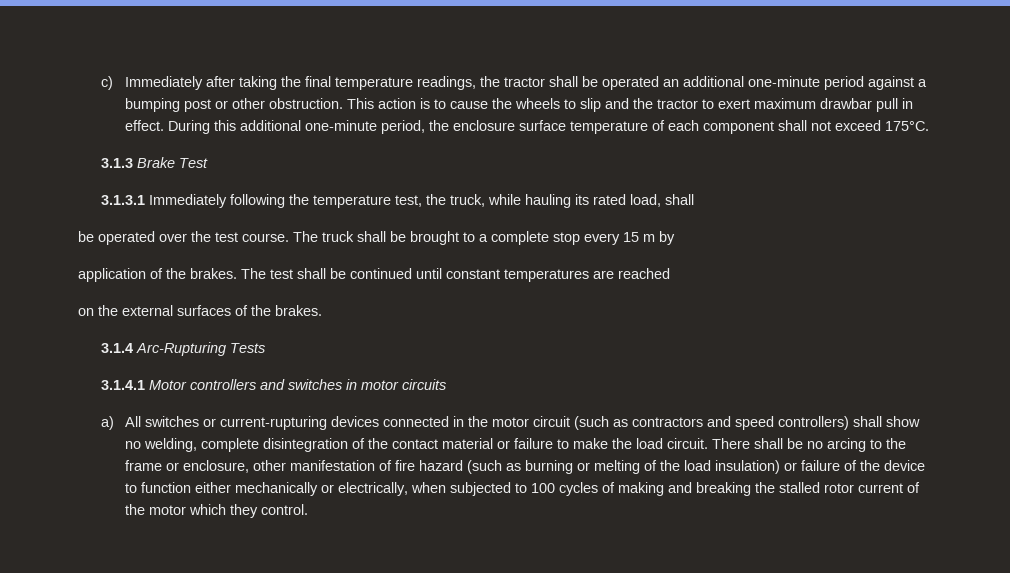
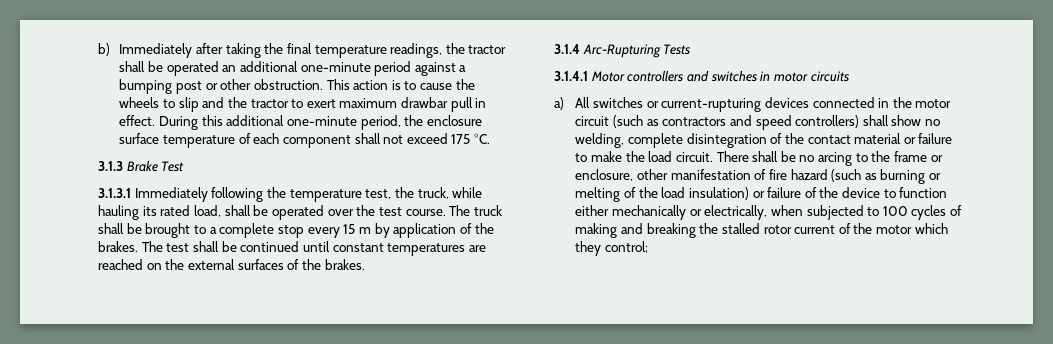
- c) Immediately after taking the final temperature readings, the tractor shall be operated an additional one-minute period against a bumping post or other obstruction.
+ b) Immediately after taking the final temperature readings, the tractor shall be operated an additional one-minute period against a bumping post or other obstruction.
- During this additional one-minute period, the enclosure surface temperature of each component shall not exceed 175°C.
+ During this additional one-minute period, the enclosure surface temperature of each component shall not exceed 175 °C.
- 3.1.3.1 Immediately following the temperature test, the truck, while hauling its rated load, shall
- be operated over the test course.
+ 3.1.3.1 Immediately following the temperature test, the truck, while hauling its rated load, shall be operated over the test course.
- The truck shall be brought to a complete stop every 15 m by
- application of the brakes.
+ The truck shall be brought to a complete stop every 15 m by application of the brakes.
- The test shall be continued until constant temperatures are reached
- on the external surfaces of the brakes.
+ The test shall be continued until constant temperatures are reached on the external surfaces of the brakes.
- There shall be no arcing to the frame or enclosure, other manifestation of fire hazard (such as burning or melting of the load insulation) or failure of the device to function either mechanically or electrically, when subjected to 100 cycles of making and breaking the stalled rotor current of the motor which they control.
+ There shall be no arcing to the frame or enclosure, other manifestation of fire hazard (such as burning or melting of the load insulation) or failure of the device to function either mechanically or electrically, when subjected to 100 cycles of making and breaking the stalled rotor current of the motor which they control;

